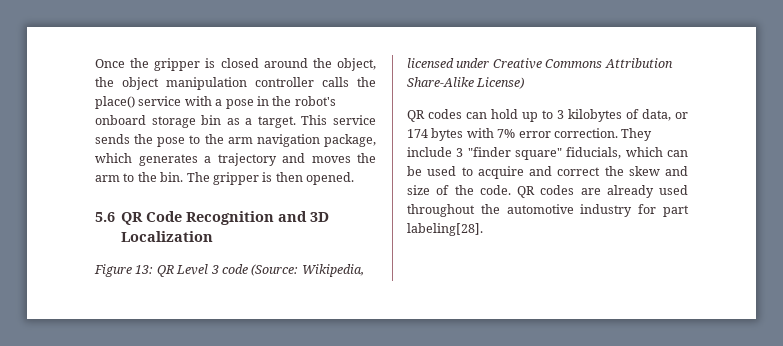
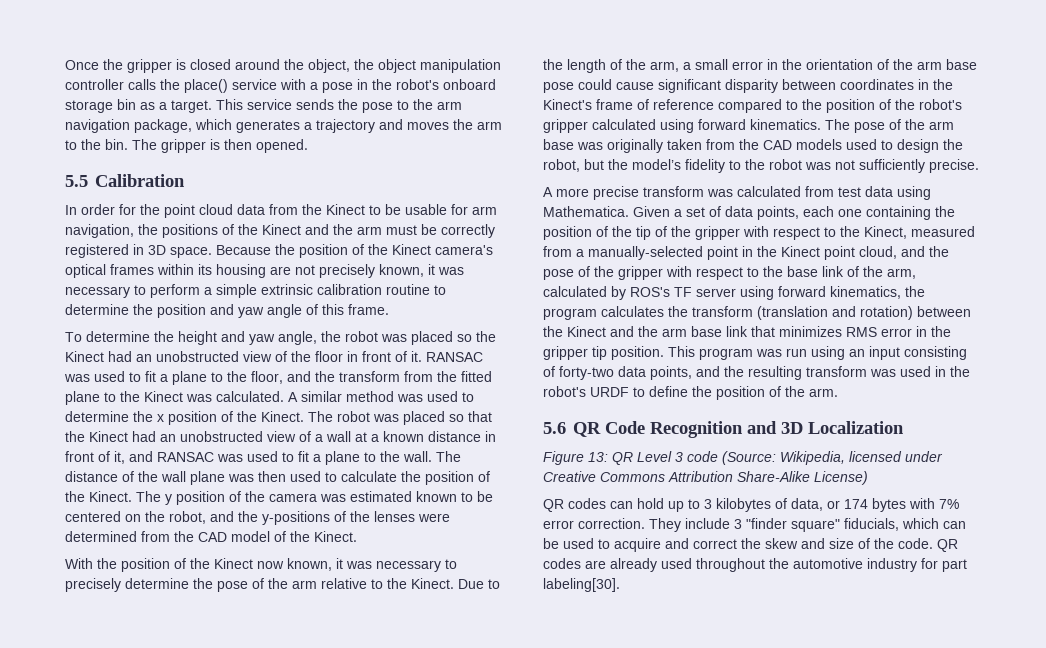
+ 5.5 Calibration
+ In order for the point cloud data from the Kinect to be usable for arm navigation, the positions of the Kinect and the arm must be correctly registered in 3D space. Because the position of the Kinect camera's optical frames within its housing are not precisely known, it was necessary to perform a simple extrinsic calibration routine to determine the position and yaw angle of this frame.
+ To determine the height and yaw angle, the robot was placed so the Kinect had an unobstructed view of the floor in front of it. RANSAC was used to fit a plane to the floor, and the transform from the fitted plane to the Kinect was calculated. A similar method was used to determine the x position of the Kinect. The robot was placed so that the Kinect had an unobstructed view of a wall at a known distance in front of it, and RANSAC was used to fit a plane to the wall. The distance of the wall plane was then used to calculate the position of the Kinect. The y position of the camera was estimated known to be centered on the robot, and the y-positions of the lenses were determined from the CAD model of the Kinect.
+ With the position of the Kinect now known, it was necessary to precisely determine the pose of the arm relative to the Kinect. Due to the length of the arm, a small error in the orientation of the arm base pose could cause significant disparity between coordinates in the Kinect's frame of reference compared to the position of the robot's gripper calculated using forward kinematics. The pose of the arm base was originally taken from the CAD models used to design the robot, but the model’s fidelity to the robot was not sufficiently precise.
+ A more precise transform was calculated from test data using Mathematica. Given a set of data points, each one containing the position of the tip of the gripper with respect to the Kinect, measured from a manually-selected point in the Kinect point cloud, and the pose of the gripper with respect to the base link of the arm, calculated by ROS's TF server using forward kinematics, the program calculates the transform (translation and rotation) between the Kinect and the arm base link that minimizes RMS error in the gripper tip position. This program was run using an input consisting of forty-two data points, and the resulting transform was used in the robot's URDF to define the position of the arm.
- QR codes are already used throughout the automotive industry for part labeling[28].
+ QR codes are already used throughout the automotive industry for part labeling[30].

